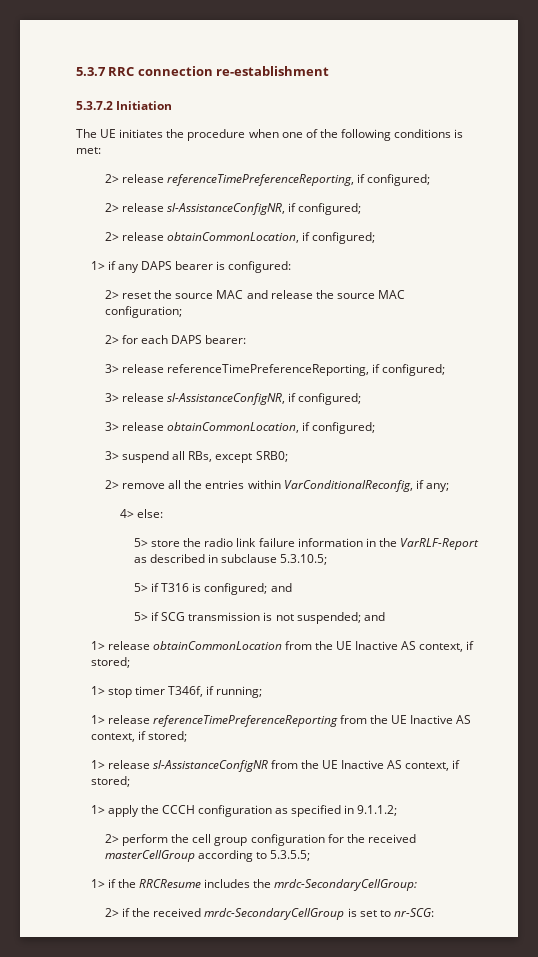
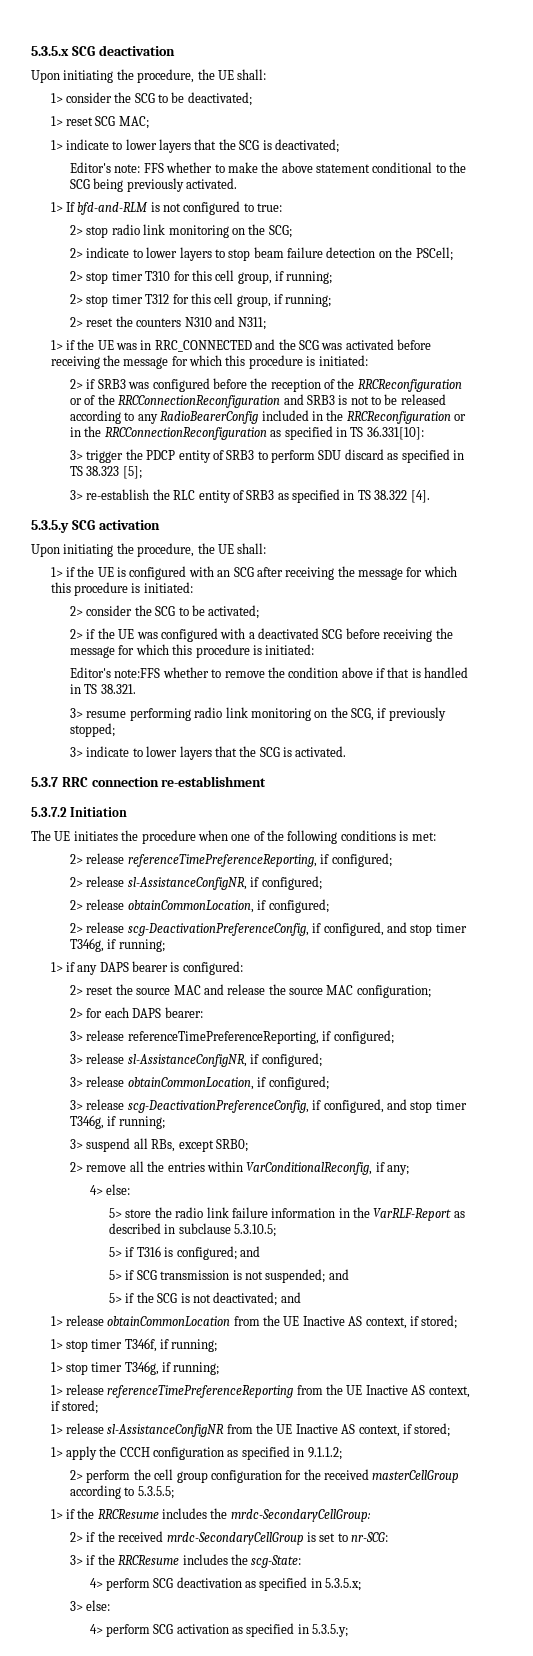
+ 5.3.5.x SCG deactivation
+ Upon initiating the procedure, the UE shall:
+ 1> consider the SCG to be deactivated;
+ 1> reset SCG MAC;
+ 1> indicate to lower layers that the SCG is deactivated;
+ Editor's note: FFS whether to make the above statement conditional to the SCG being previously activated.
+ 1> If bfd-and-RLM is not configured to true:
+ 2> stop radio link monitoring on the SCG;
+ 2> indicate to lower layers to stop beam failure detection on the PSCell;
+ 2> stop timer T310 for this cell group, if running;
+ 2> stop timer T312 for this cell group, if running;
+ 2> reset the counters N310 and N311;
+ 1> if the UE was in RRC_CONNECTED and the SCG was activated before receiving the message for which this procedure is initiated:
+ 2> if SRB3 was configured before the reception of the RRCReconfiguration or of the RRCConnectionReconfiguration and SRB3 is not to be released according to any RadioBearerConfig included in the RRCReconfiguration or in the RRCConnectionReconfiguration as specified in TS 36.331[10]:
+ 3> trigger the PDCP entity of SRB3 to perform SDU discard as specified in TS 38.323 [5];
+ 3> re-establish the RLC entity of SRB3 as specified in TS 38.322 [4].
+ 5.3.5.y SCG activation
+ Upon initiating the procedure, the UE shall:
+ 1> if the UE is configured with an SCG after receiving the message for which this procedure is initiated:
+ 2> consider the SCG to be activated;
+ 2> if the UE was configured with a deactivated SCG before receiving the message for which this procedure is initiated:
+ Editor's note:FFS whether to remove the condition above if that is handled in TS 38.321.
+ 3> resume performing radio link monitoring on the SCG, if previously stopped;
+ 3> indicate to lower layers that the SCG is activated.
+ 2> release scg-DeactivationPreferenceConfig, if configured, and stop timer T346g, if running;
+ 3> release scg-DeactivationPreferenceConfig, if configured, and stop timer T346g, if running;
+ 5> if the SCG is not deactivated; and
+ 1> stop timer T346g, if running;
+ 3> if the RRCResume includes the scg-State:
+ 4> perform SCG deactivation as specified in 5.3.5.x;
+ 3> else:
+ 4> perform SCG activation as specified in 5.3.5.y;

